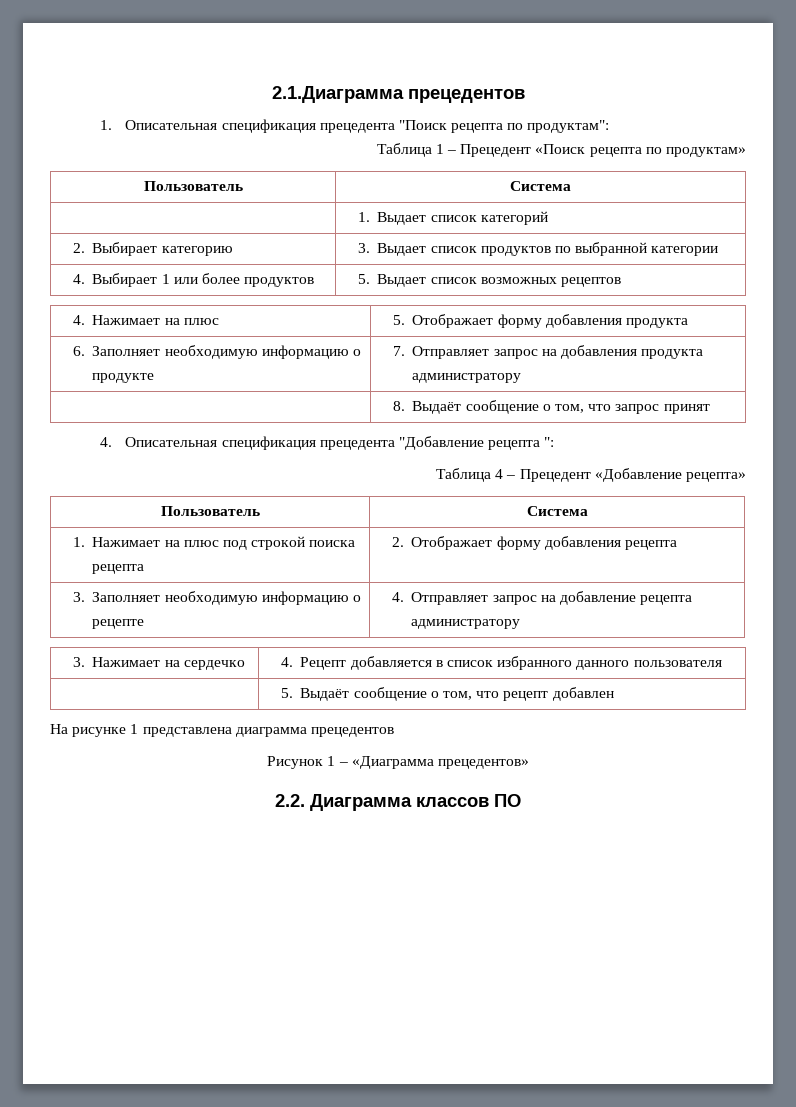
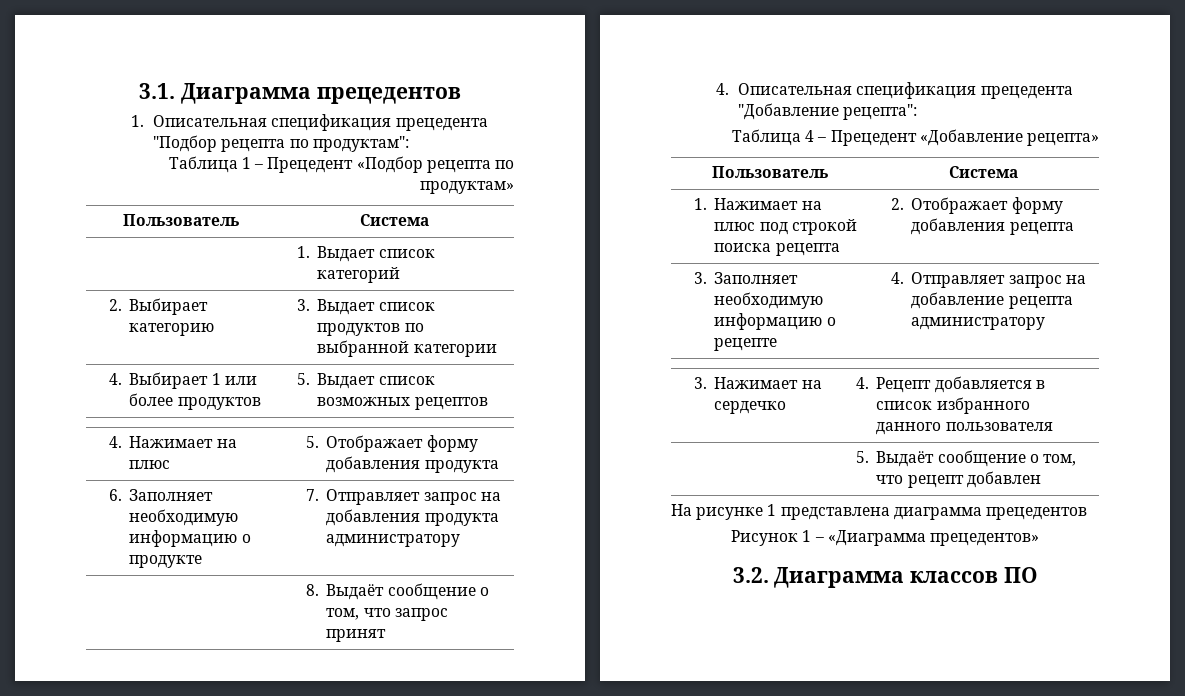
- 2.1.Диаграмма прецедентов
+ 3.1. Диаграмма прецедентов
- 1. Описательная спецификация прецедента "Поиск рецепта по продуктам":
+ 1. Описательная спецификация прецедента "Подбор рецепта по продуктам":
- Таблица 1 – Прецедент «Поиск рецепта по продуктам»
+ Таблица 1 – Прецедент «Подбор рецепта по продуктам»
- 4. Описательная спецификация прецедента "Добавление рецепта ":
+ 4. Описательная спецификация прецедента "Добавление рецепта":
- 2.2. Диаграмма классов ПО
+ 3.2. Диаграмма классов ПО

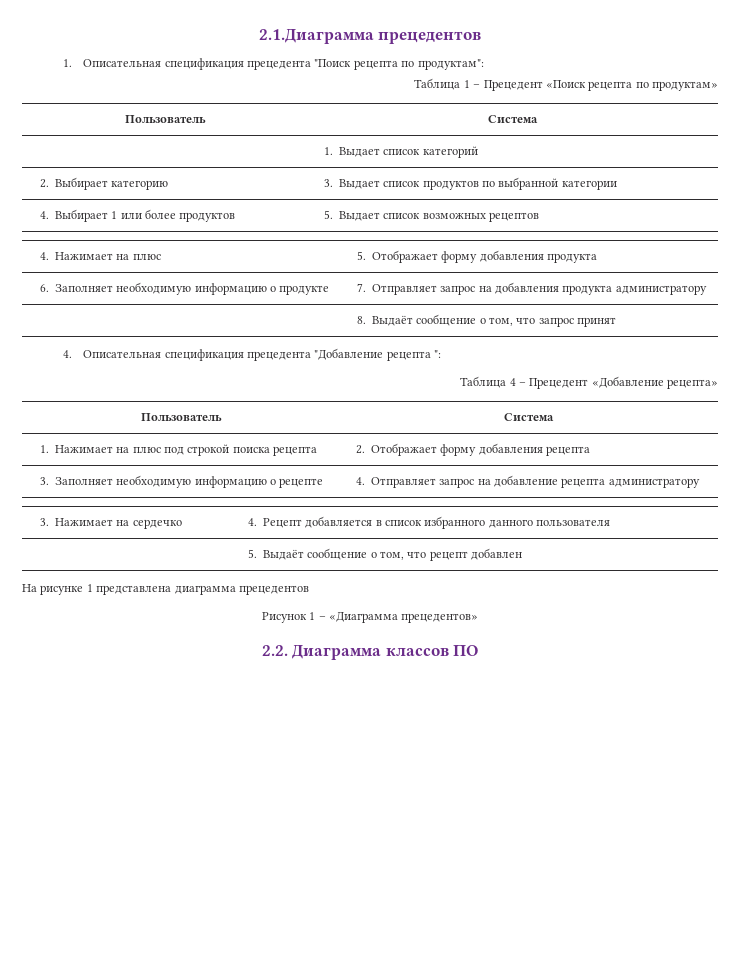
- 3.1. Диаграмма прецедентов
+ 2.1.Диаграмма прецедентов
- 1. Описательная спецификация прецедента "Подбор рецепта по продуктам":
+ 1. Описательная спецификация прецедента "Поиск рецепта по продуктам":
- Таблица 1 – Прецедент «Подбор рецепта по продуктам»
+ Таблица 1 – Прецедент «Поиск рецепта по продуктам»
- 4. Описательная спецификация прецедента "Добавление рецепта":
+ 4. Описательная спецификация прецедента "Добавление рецепта ":
- 3.2. Диаграмма классов ПО
+ 2.2. Диаграмма классов ПО

